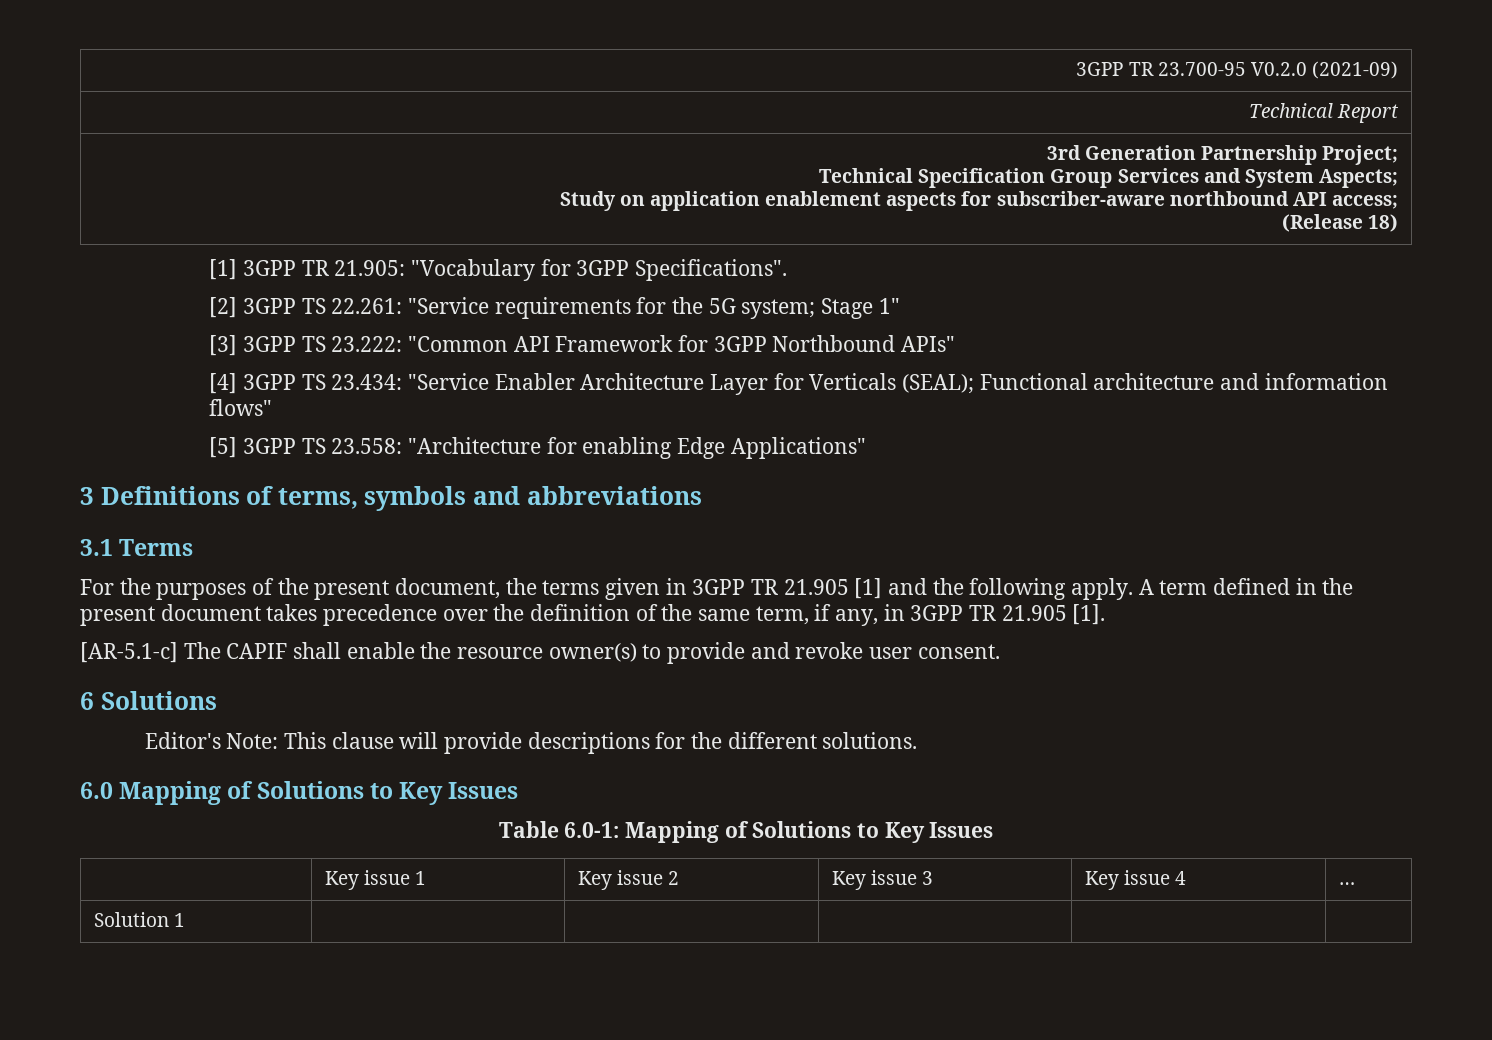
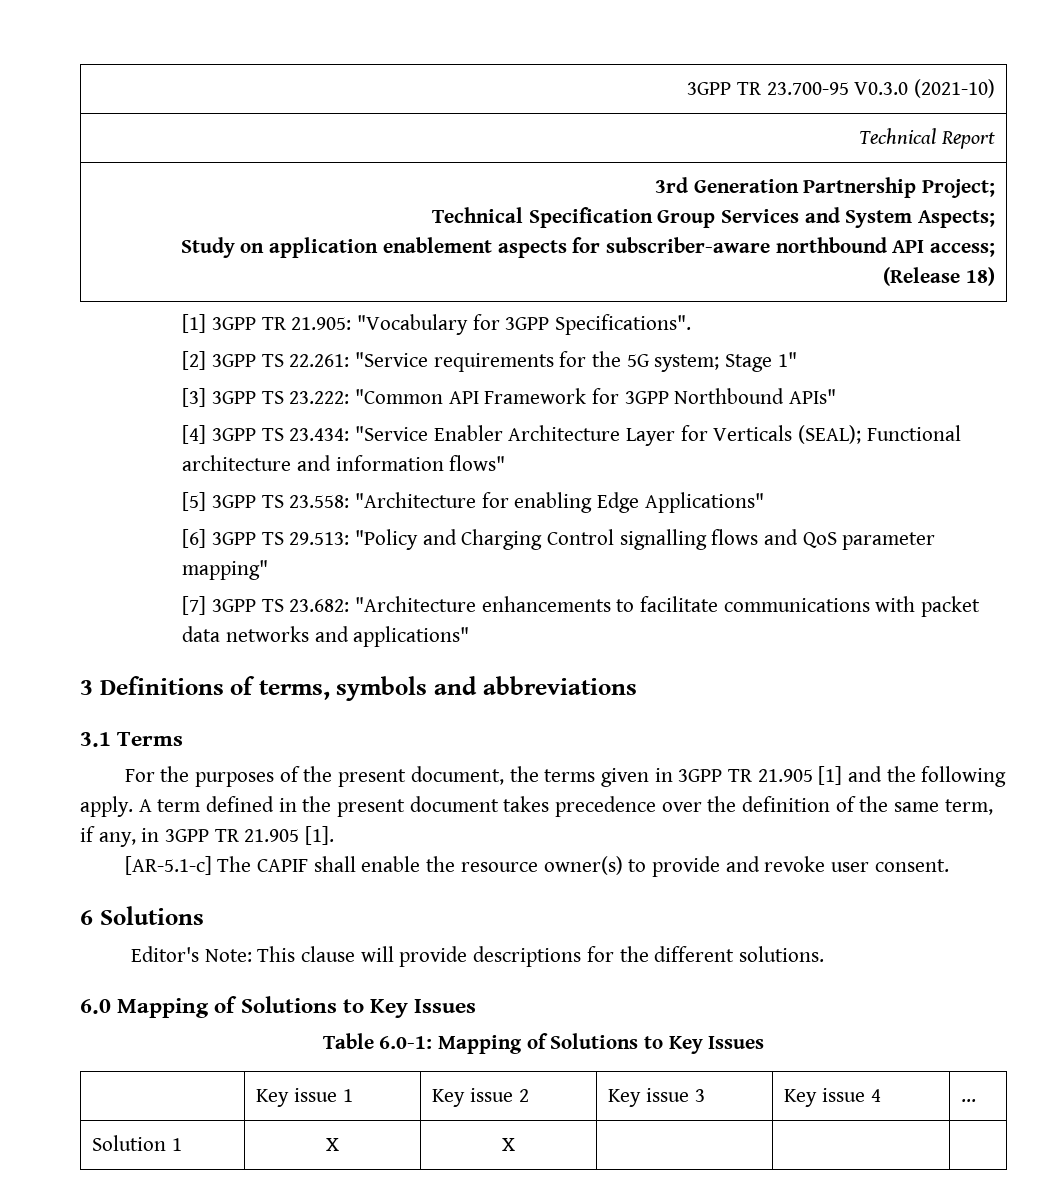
- 3GPP TR 23.700-95 V0.2.0 (2021-09)
+ 3GPP TR 23.700-95 V0.3.0 (2021-10)
+ [6] 3GPP TS 29.513: "Policy and Charging Control signalling flows and QoS parameter mapping"
+ [7] 3GPP TS 23.682: "Architecture enhancements to facilitate communications with packet data networks and applications"
- Solution 1 | | | | |
+ Solution 1 | X | X | | |

